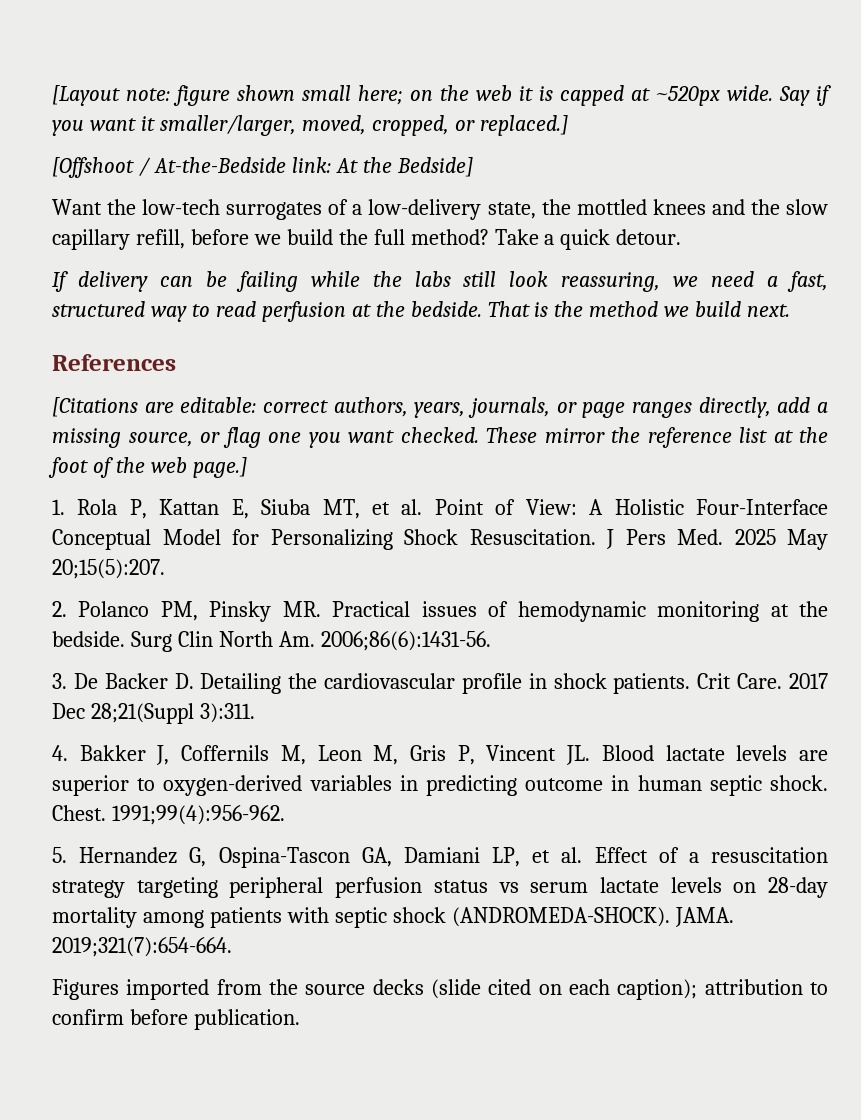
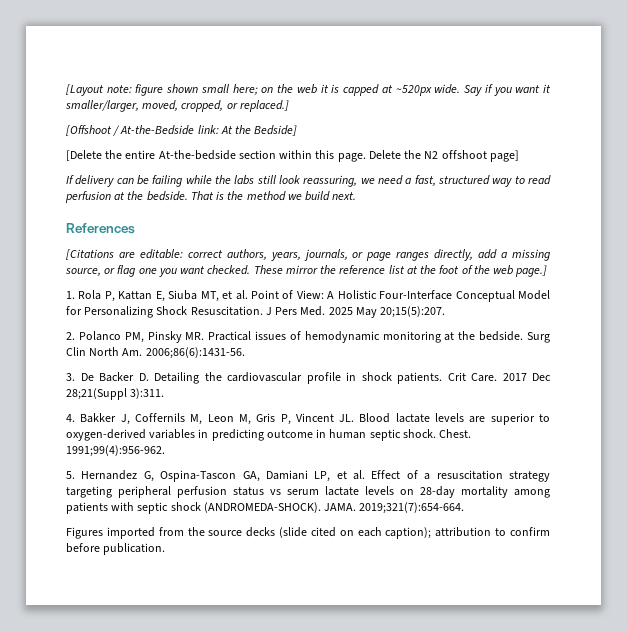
- Want the low-tech surrogates of a low-delivery state, the mottled knees and the slow capillary refill, before we build the full method? Take a quick detour.
+ [Delete the entire At-the-bedside section within this page. Delete the N2 offshoot page]

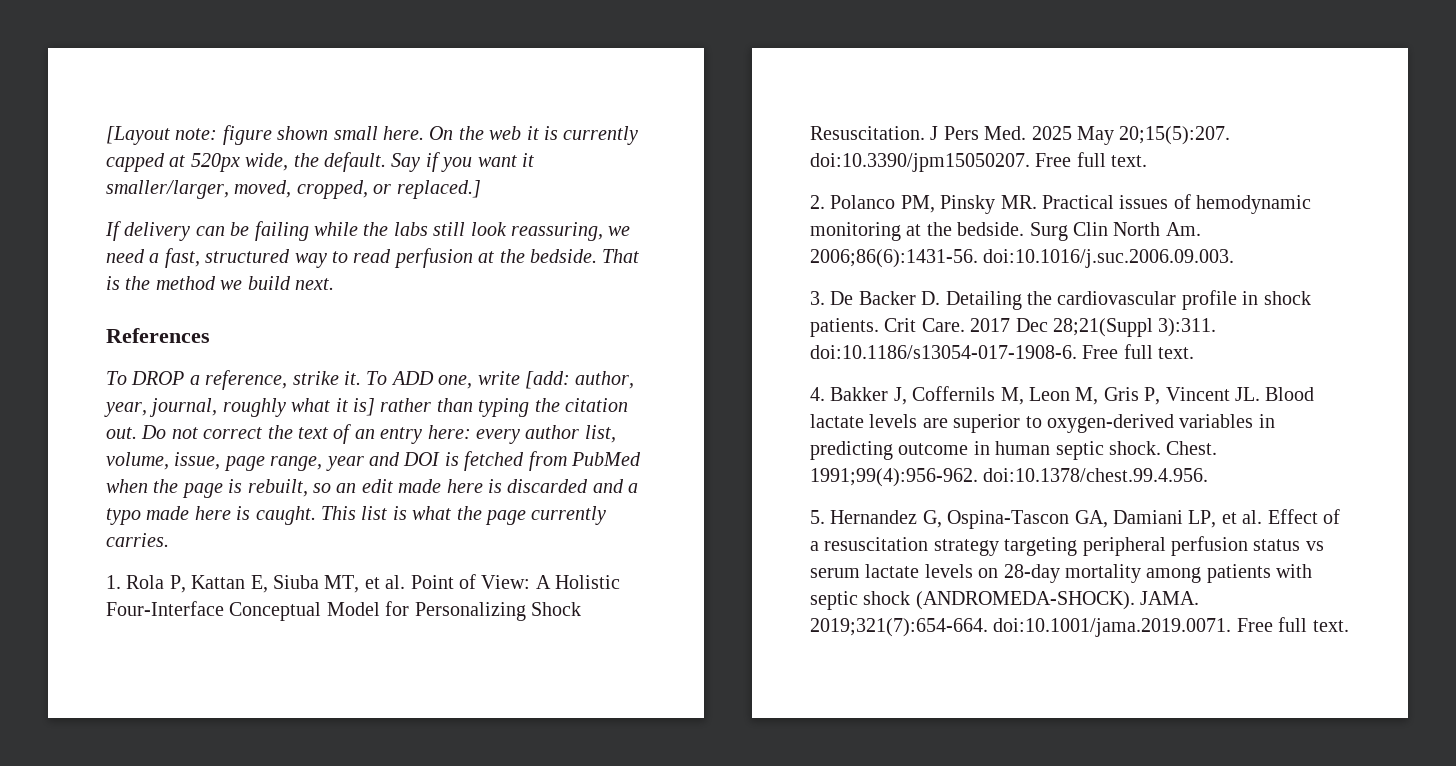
- [Layout note: figure shown small here; on the web it is capped at ~520px wide.
+ [Layout note: figure shown small here. On the web it is currently capped at 520px wide, the default.
- [Offshoot / At-the-Bedside link: At the Bedside]
- [Delete the entire At-the-bedside section within this page. Delete the N2 offshoot page]
- [Citations are editable: correct authors, years, journals, or page ranges directly, add a missing source, or flag one you want checked. These mirror the reference list at the foot of the web page.]
+ To DROP a reference, strike it. To ADD one, write [add: author, year, journal, roughly what it is] rather than typing the citation out. Do not correct the text of an entry here: every author list, volume, issue, page range, year and DOI is fetched from PubMed when the page is rebuilt, so an edit made here is discarded and a typo made here is caught. This list is what the page currently carries.
- J Pers Med. 2025 May 20;15(5):207.
+ J Pers Med. 2025 May 20;15(5):207. doi:10.3390/jpm15050207. Free full text.
- Surg Clin North Am. 2006;86(6):1431-56.
+ Surg Clin North Am. 2006;86(6):1431-56. doi:10.1016/j.suc.2006.09.003.
- 2017 Dec 28;21(Suppl 3):311.
+ 2017 Dec 28;21(Suppl 3):311. doi:10.1186/s13054-017-1908-6. Free full text.
- 1991;99(4):956-962.
+ 1991;99(4):956-962. doi:10.1378/chest.99.4.956.
- 2019;321(7):654-664.
- Figures imported from the source decks (slide cited on each caption); attribution to confirm before publication.
+ 2019;321(7):654-664. doi:10.1001/jama.2019.0071. Free full text.

